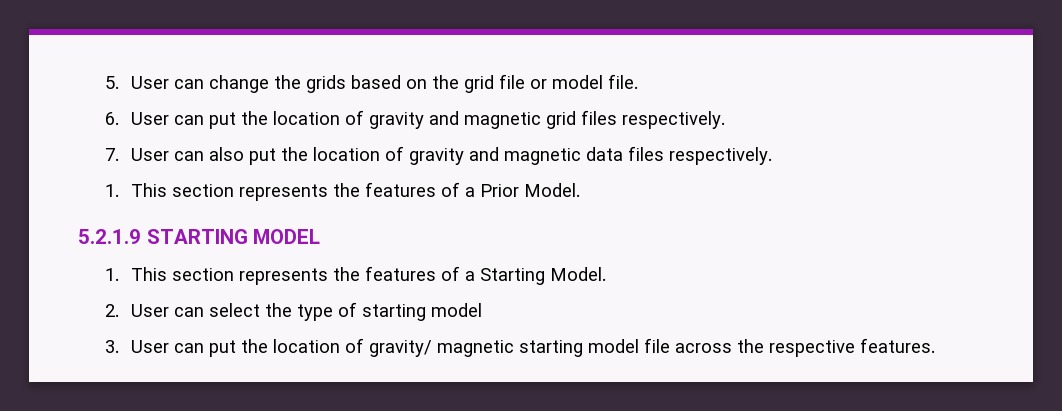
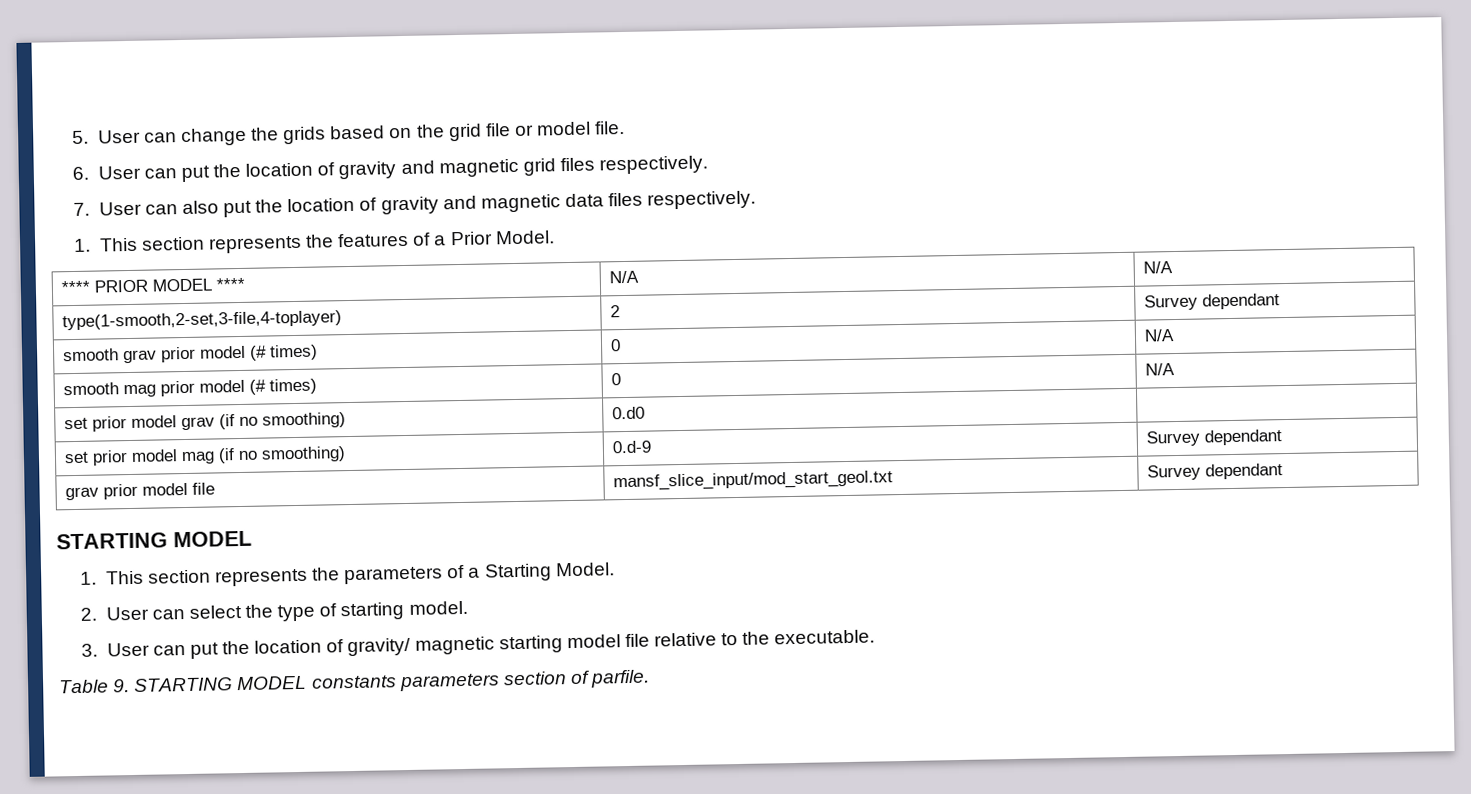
- 5.2.1.9 STARTING MODEL
+ **** PRIOR MODEL **** | N/A | N/A
+ type(1-smooth,2-set,3-file,4-toplayer) | 2 | Survey dependant
+ smooth grav prior model (# times) | 0 | N/A
+ smooth mag prior model (# times) | 0 | N/A
+ set prior model grav (if no smoothing) | 0.d0 |
+ set prior model mag (if no smoothing) | 0.d-9 | Survey dependant
+ grav prior model file | mansf_slice_input/mod_start_geol.txt | Survey dependant
+ STARTING MODEL
- 1. This section represents the features of a Starting Model.
+ 1. This section represents the parameters of a Starting Model.
- 2. User can select the type of starting model
+ 2. User can select the type of starting model.
- 3. User can put the location of gravity/ magnetic starting model file across the respective features.
+ 3. User can put the location of gravity/ magnetic starting model file relative to the executable.
+ Table 9. STARTING MODEL constants parameters section of parfile.

